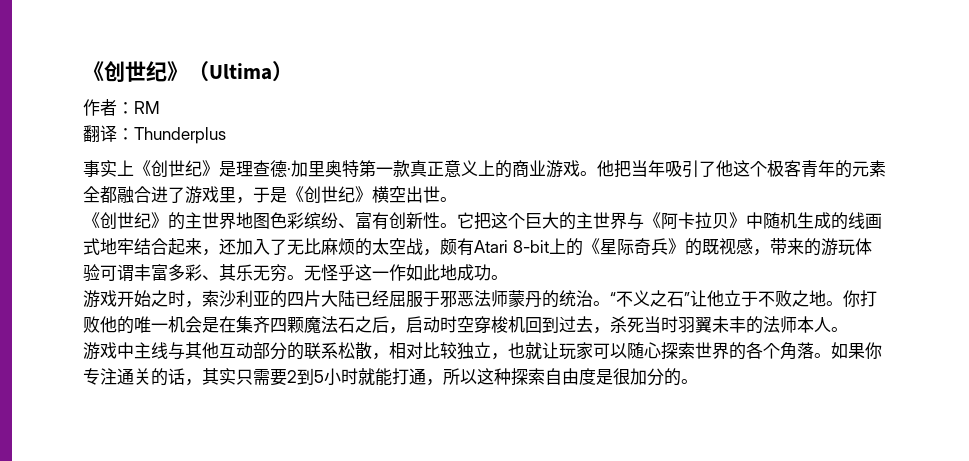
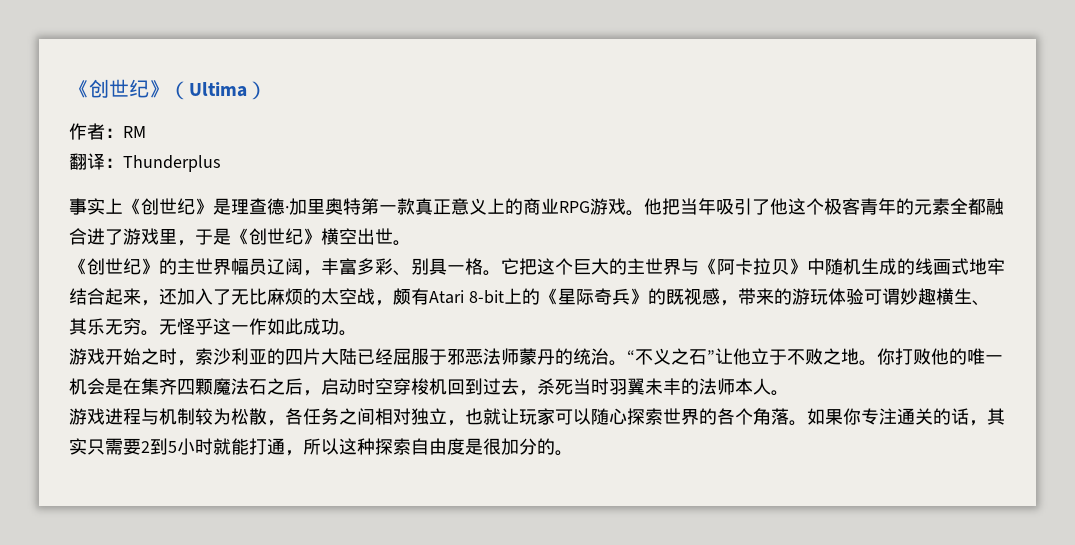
- 事实上《创世纪》是理查德·加里奥特第一款真正意义上的商业游戏。
+ 事实上《创世纪》是理查德·加里奥特第一款真正意义上的商业RPG游戏。
- 《创世纪》的主世界地图色彩缤纷、富有创新性。
+ 《创世纪》的主世界幅员辽阔，丰富多彩、别具一格。
- 它把这个巨大的主世界与《阿卡拉贝》中随机生成的线画式地牢结合起来，还加入了无比麻烦的太空战，颇有Atari 8-bit上的《星际奇兵》的既视感，带来的游玩体验可谓丰富多彩、其乐无穷。
+ 它把这个巨大的主世界与《阿卡拉贝》中随机生成的线画式地牢结合起来，还加入了无比麻烦的太空战，颇有Atari 8-bit上的《星际奇兵》的既视感，带来的游玩体验可谓妙趣横生、其乐无穷。
- 无怪乎这一作如此地成功。
+ 无怪乎这一作如此成功。
- 游戏中主线与其他互动部分的联系松散，相对比较独立，也就让玩家可以随心探索世界的各个角落。
+ 游戏进程与机制较为松散，各任务之间相对独立，也就让玩家可以随心探索世界的各个角落。

